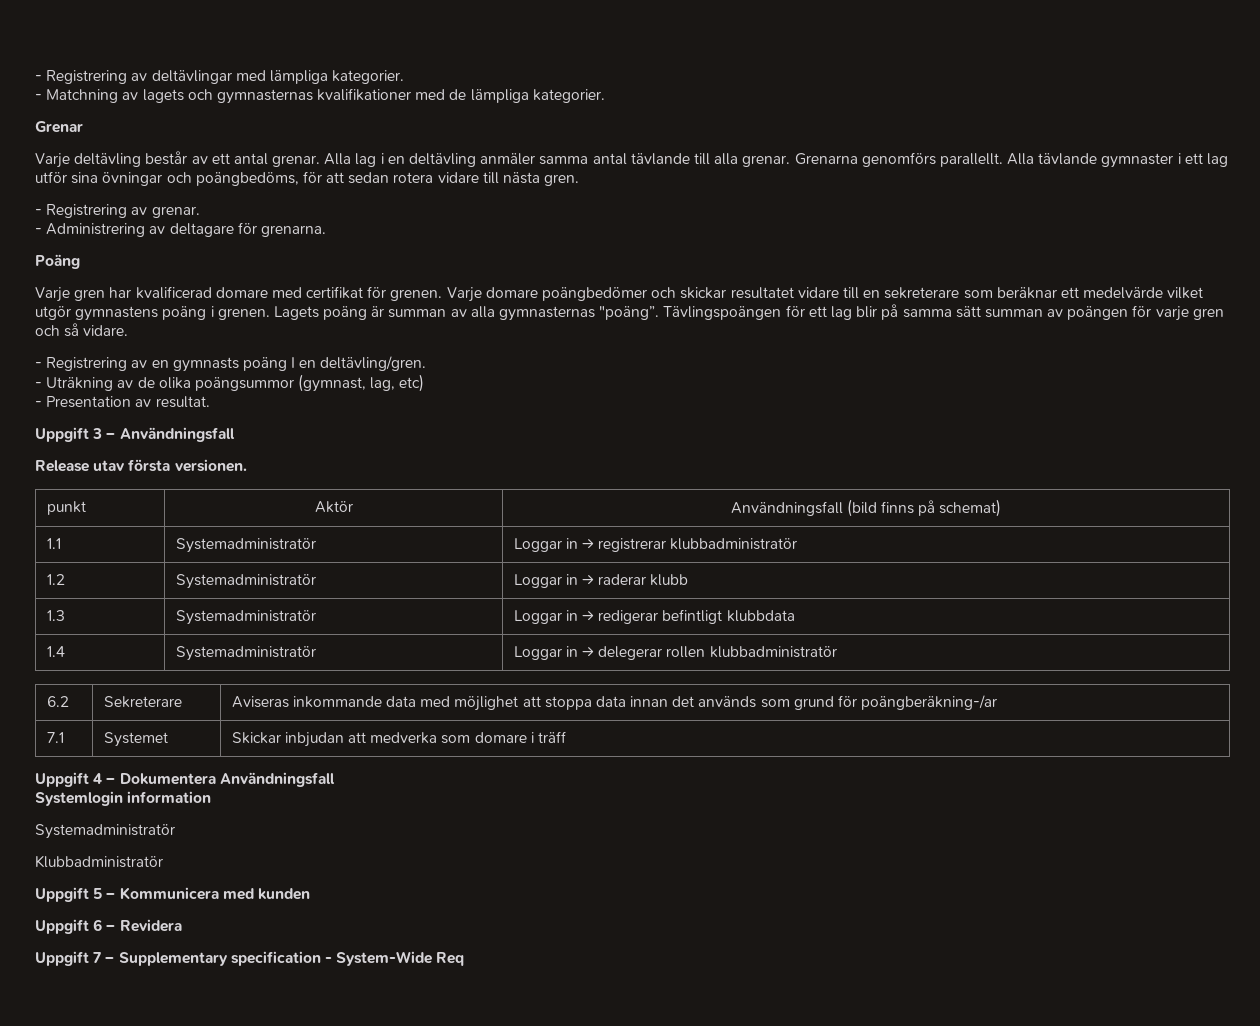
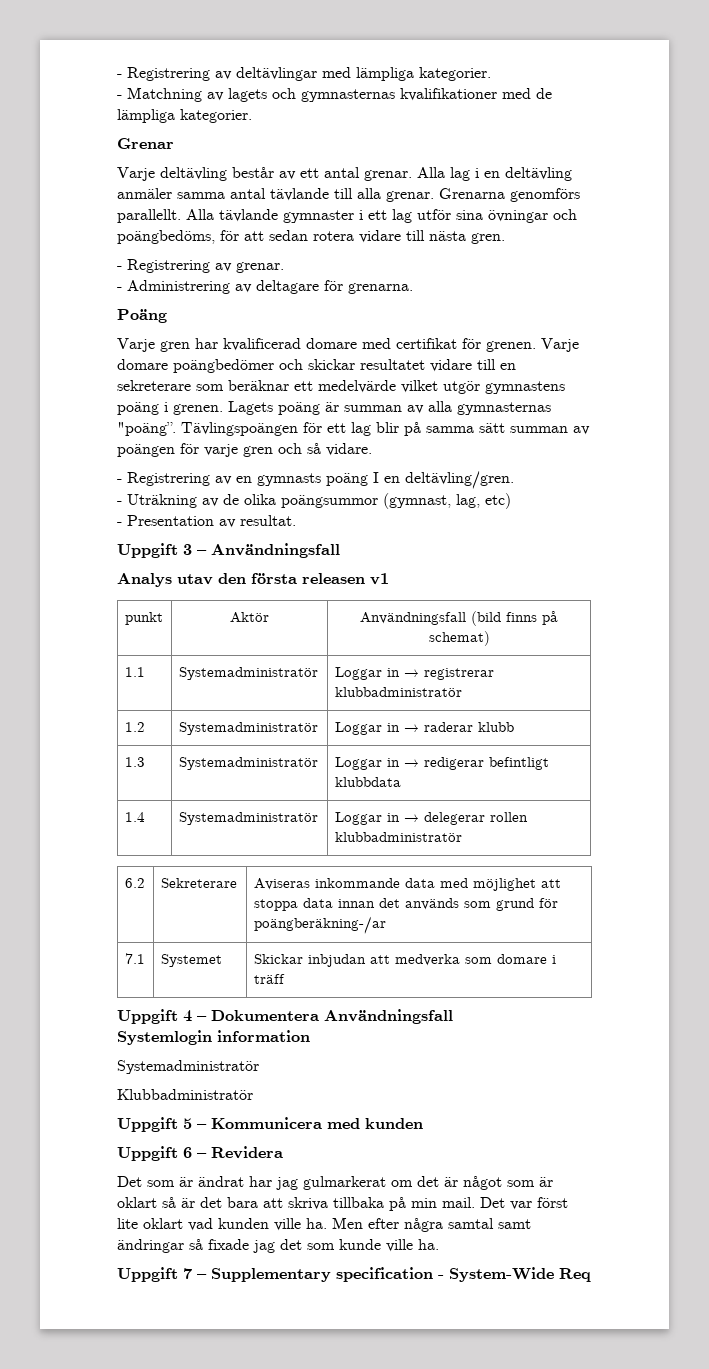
- Release utav första versionen.
+ Analys utav den första releasen v1
+ Det som är ändrat har jag gulmarkerat om det är något som är oklart så är det bara att skriva tillbaka på min mail. Det var först lite oklart vad kunden ville ha. Men efter några samtal samt ändringar så fixade jag det som kunde ville ha.

